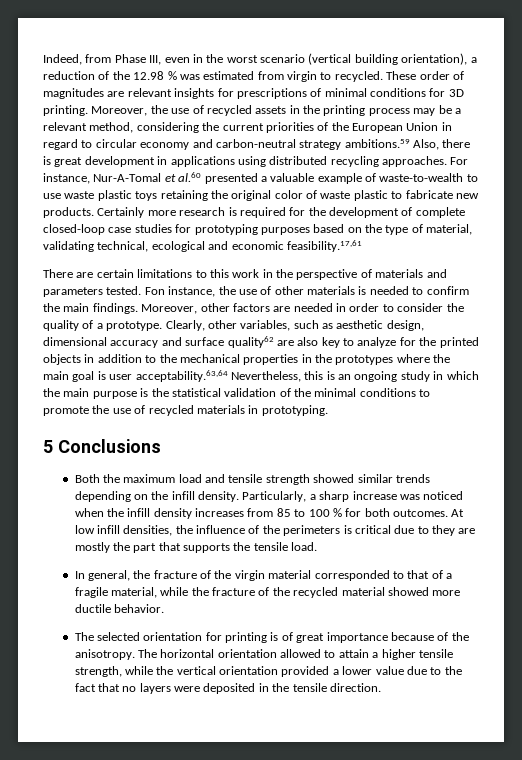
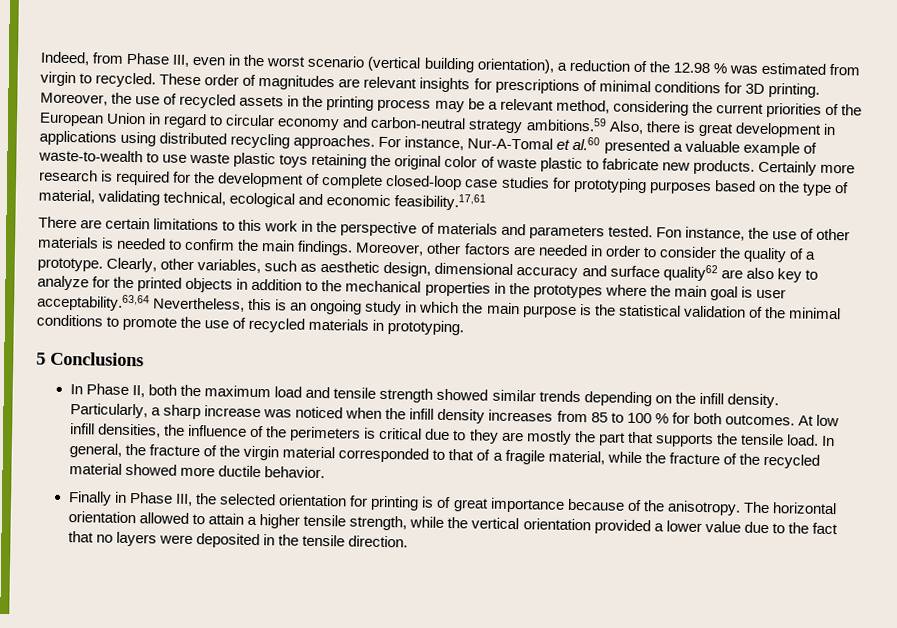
- Both the maximum load and tensile strength showed similar trends depending on the infill density.
+ In Phase II, both the maximum load and tensile strength showed similar trends depending on the infill density.
- At low infill densities, the influence of the perimeters is critical due to they are mostly the part that supports the tensile load.
- In general, the fracture of the virgin material corresponded to that of a fragile material, while the fracture of the recycled material showed more ductile behavior.
+ At low infill densities, the influence of the perimeters is critical due to they are mostly the part that supports the tensile load. In general, the fracture of the virgin material corresponded to that of a fragile material, while the fracture of the recycled material showed more ductile behavior.
- The selected orientation for printing is of great importance because of the anisotropy.
+ Finally in Phase III, the selected orientation for printing is of great importance because of the anisotropy.

